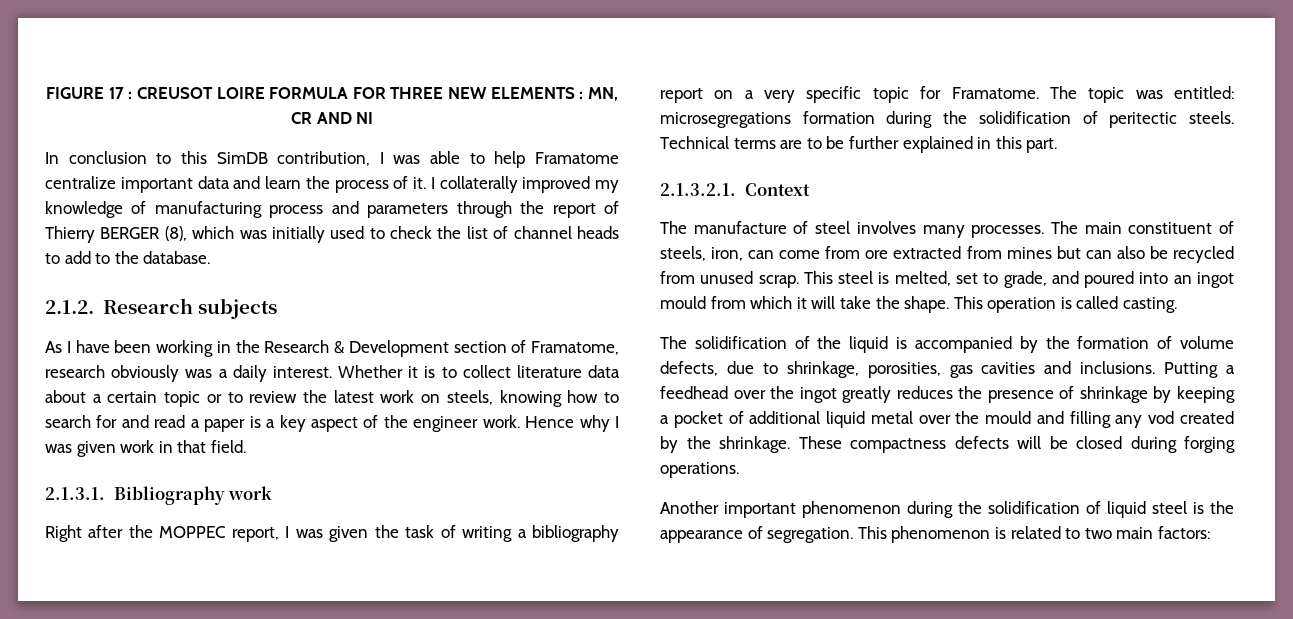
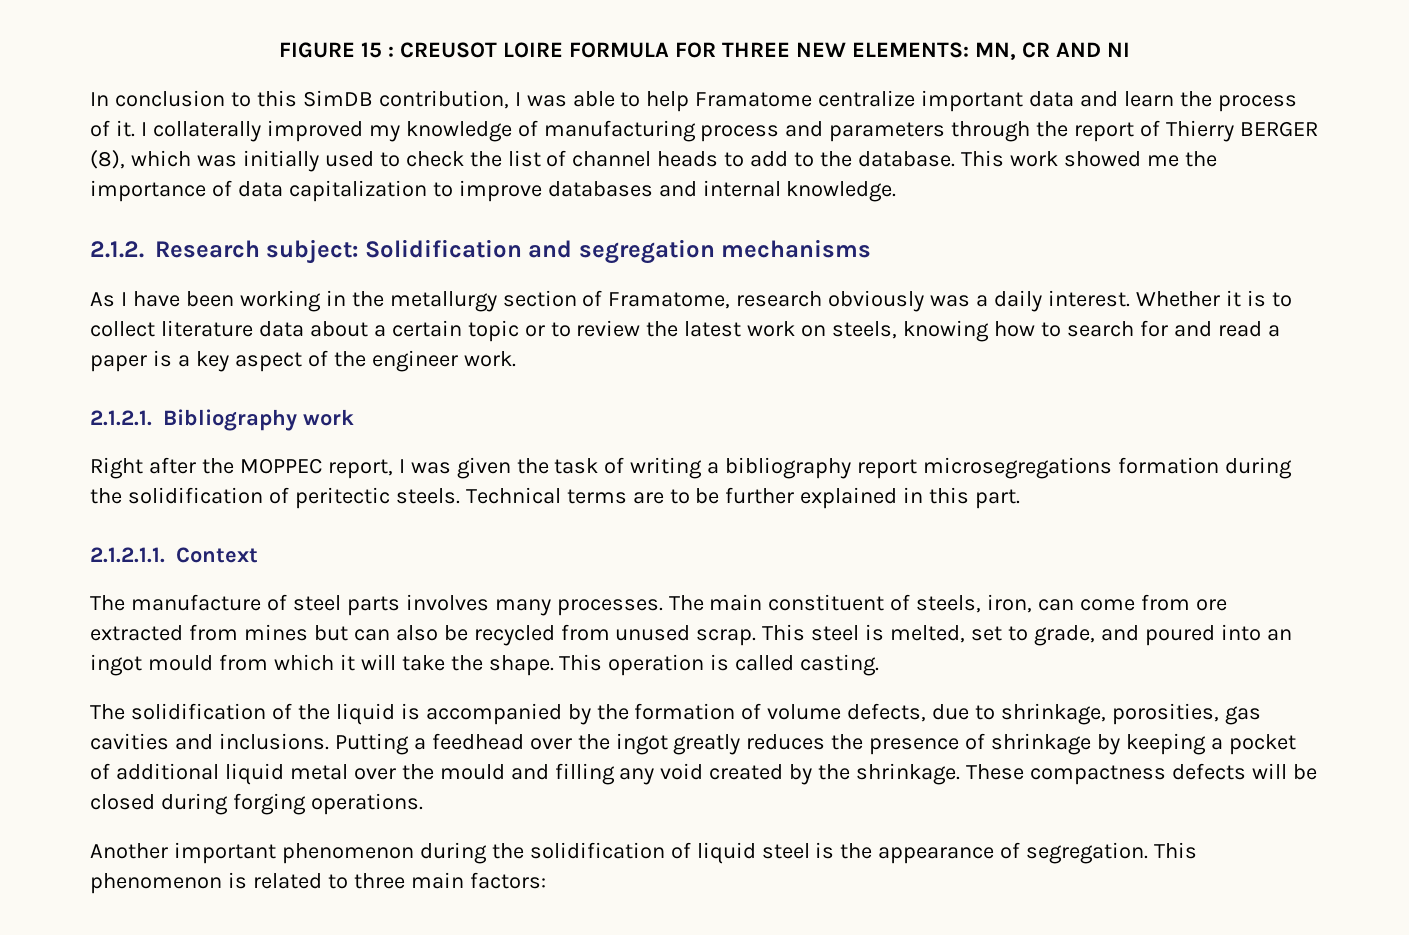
- FIGURE 17 : CREUSOT LOIRE FORMULA FOR THREE NEW ELEMENTS : MN, CR AND NI
+ FIGURE 15 : CREUSOT LOIRE FORMULA FOR THREE NEW ELEMENTS: MN, CR AND NI
- I collaterally improved my knowledge of manufacturing process and parameters through the report of Thierry BERGER (8), which was initially used to check the list of channel heads to add to the database.
- 2.1.2. Research subjects
+ I collaterally improved my knowledge of manufacturing process and parameters through the report of Thierry BERGER (8), which was initially used to check the list of channel heads to add to the database. This work showed me the importance of data capitalization to improve databases and internal knowledge.
+ 2.1.2. Research subject: Solidification and segregation mechanisms
- As I have been working in the Research & Development section of Framatome, research obviously was a daily interest.
+ As I have been working in the metallurgy section of Framatome, research obviously was a daily interest.
- Whether it is to collect literature data about a certain topic or to review the latest work on steels, knowing how to search for and read a paper is a key aspect of the engineer work. Hence why I was given work in that field.
- 2.1.3.1. Bibliography work
+ Whether it is to collect literature data about a certain topic or to review the latest work on steels, knowing how to search for and read a paper is a key aspect of the engineer work.
+ 2.1.2.1. Bibliography work
- Right after the MOPPEC report, I was given the task of writing a bibliography report on a very specific topic for Framatome. The topic was entitled: microsegregations formation during the solidification of peritectic steels.
+ Right after the MOPPEC report, I was given the task of writing a bibliography report microsegregations formation during the solidification of peritectic steels.
- 2.1.3.2.1. Context
+ 2.1.2.1.1. Context
- The manufacture of steel involves many processes.
+ The manufacture of steel parts involves many processes.
- Putting a feedhead over the ingot greatly reduces the presence of shrinkage by keeping a pocket of additional liquid metal over the mould and filling any vod created by the shrinkage.
+ Putting a feedhead over the ingot greatly reduces the presence of shrinkage by keeping a pocket of additional liquid metal over the mould and filling any void created by the shrinkage.
- This phenomenon is related to two main factors:
+ This phenomenon is related to three main factors:

